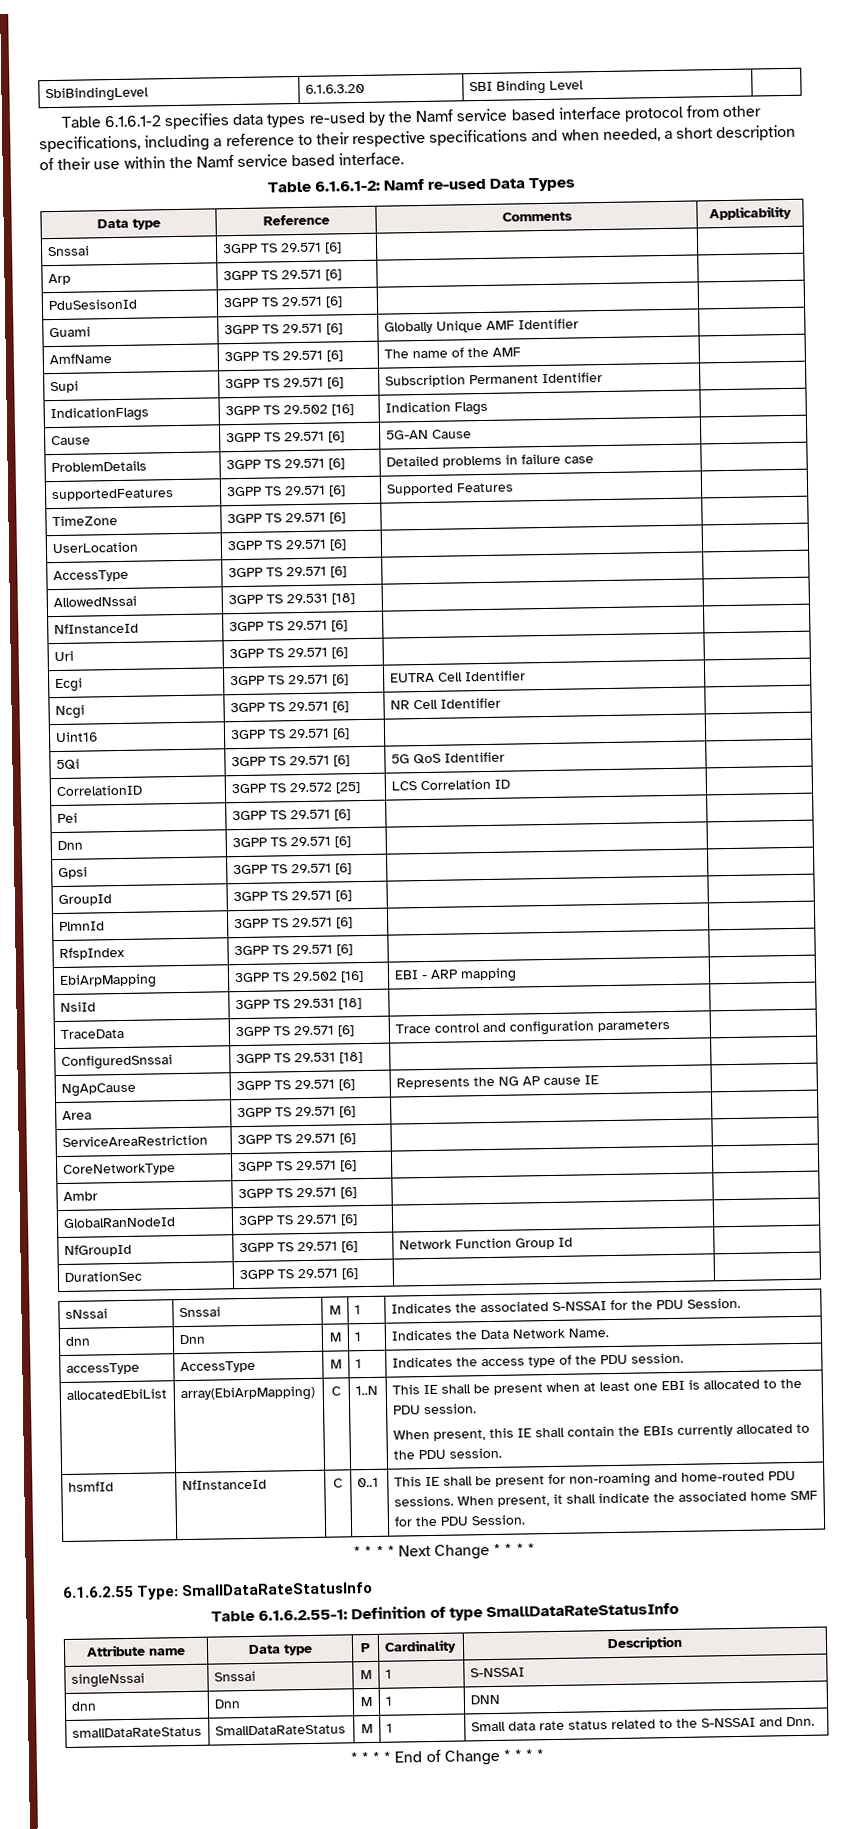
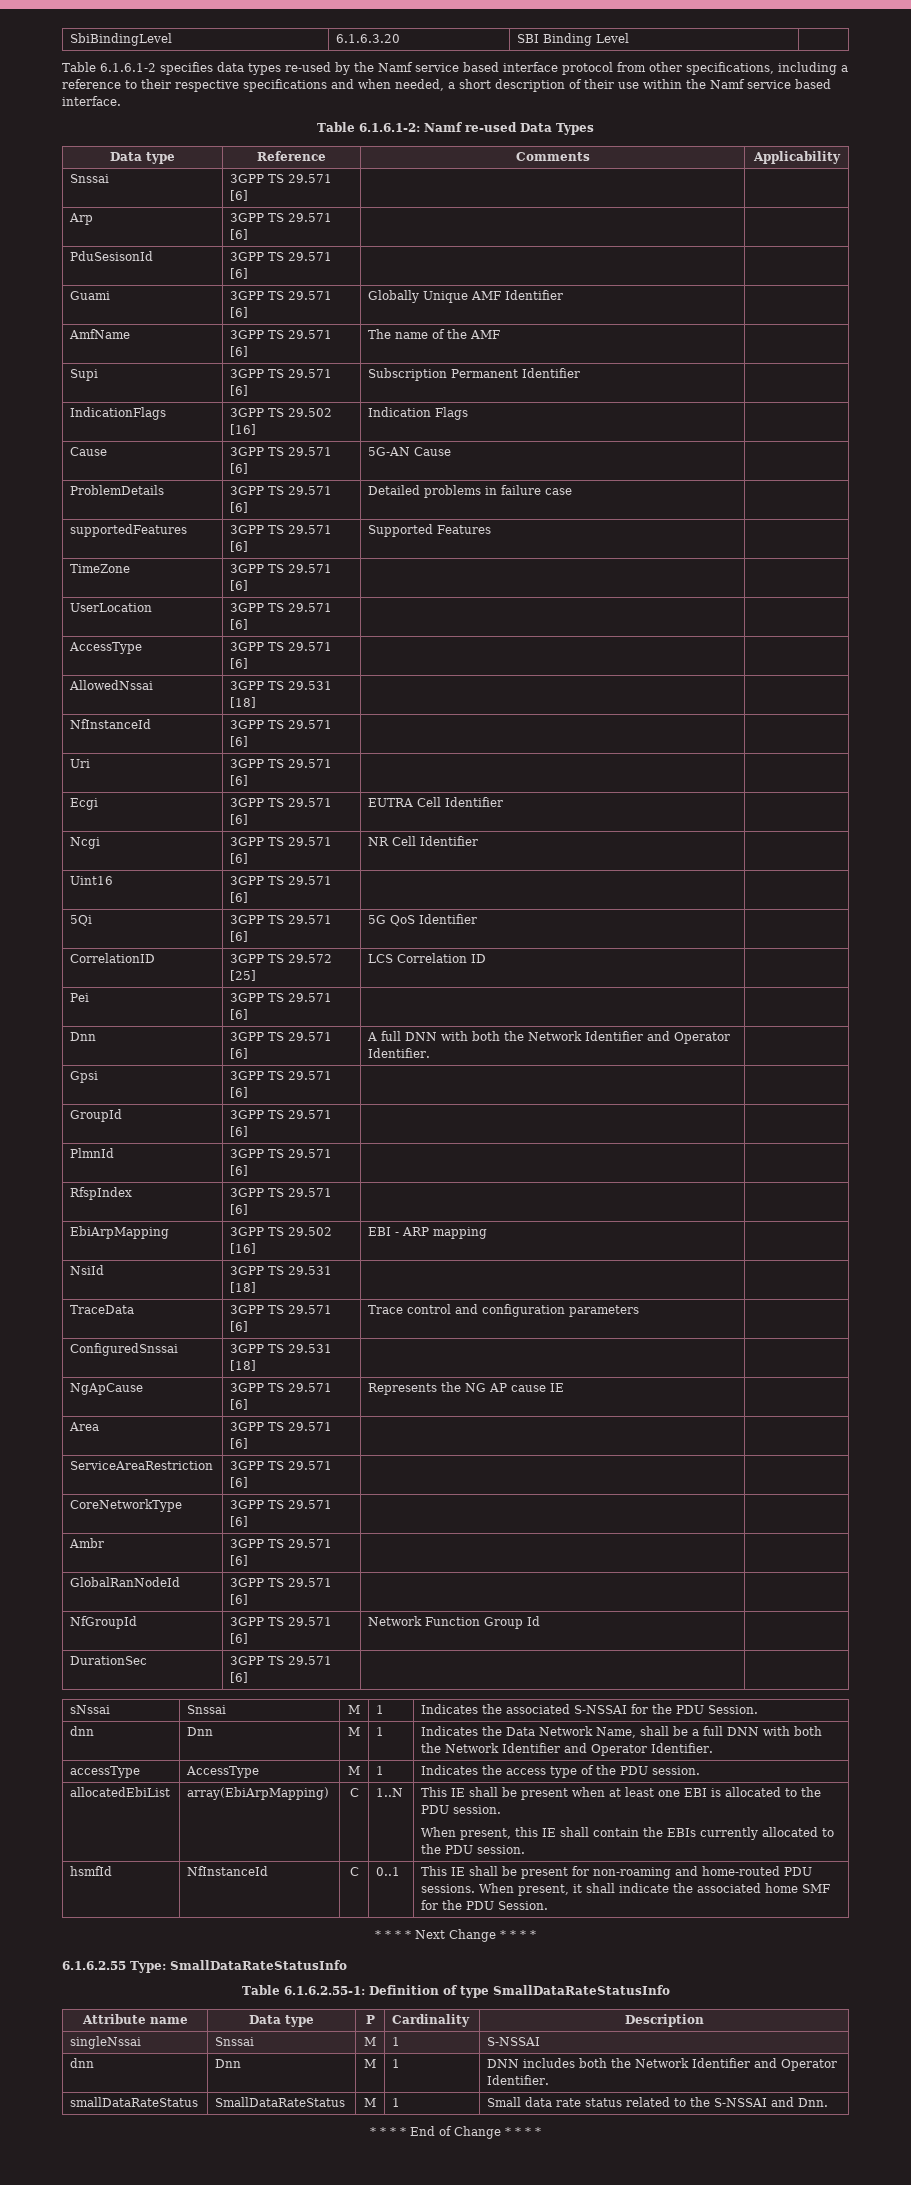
- Dnn | 3GPP TS 29.571 [6] | |
+ Dnn | 3GPP TS 29.571 [6] | A full DNN with both the Network Identifier and Operator Identifier. |
- dnn | Dnn | M | 1 | Indicates the Data Network Name.
+ dnn | Dnn | M | 1 | Indicates the Data Network Name, shall be a full DNN with both the Network Identifier and Operator Identifier.
- dnn | Dnn | M | 1 | DNN
+ dnn | Dnn | M | 1 | DNN includes both the Network Identifier and Operator Identifier.

